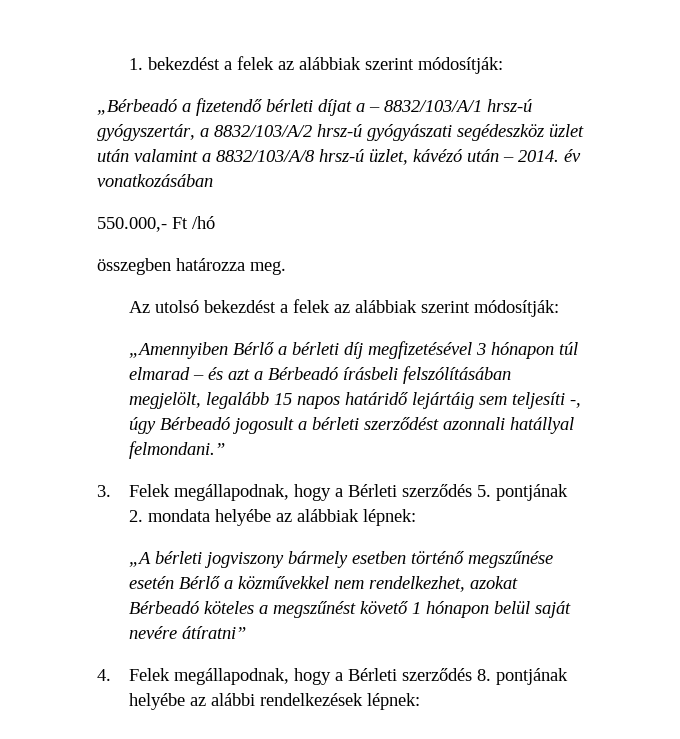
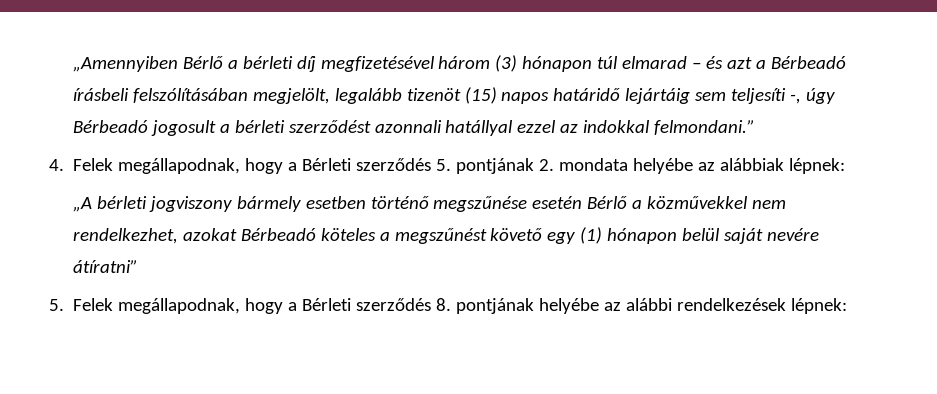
- 1. bekezdést a felek az alábbiak szerint módosítják:
- „Bérbeadó a fizetendő bérleti díjat a – 8832/103/A/1 hrsz-ú gyógyszertár, a 8832/103/A/2 hrsz-ú gyógyászati segédeszköz üzlet után valamint a 8832/103/A/8 hrsz-ú üzlet, kávézó után – 2014. év vonatkozásában
- 550.000,- Ft /hó
- összegben határozza meg.
- Az utolsó bekezdést a felek az alábbiak szerint módosítják:
- „Amennyiben Bérlő a bérleti díj megfizetésével 3 hónapon túl elmarad – és azt a Bérbeadó írásbeli felszólításában megjelölt, legalább 15 napos határidő lejártáig sem teljesíti -, úgy Bérbeadó jogosult a bérleti szerződést azonnali hatállyal felmondani.”
+ „Amennyiben Bérlő a bérleti díj megfizetésével három (3) hónapon túl elmarad – és azt a Bérbeadó írásbeli felszólításában megjelölt, legalább tizenöt (15) napos határidő lejártáig sem teljesíti -, úgy Bérbeadó jogosult a bérleti szerződést azonnali hatállyal ezzel az indokkal felmondani.”
- 3. Felek megállapodnak, hogy a Bérleti szerződés 5. pontjának 2. mondata helyébe az alábbiak lépnek:
+ 4. Felek megállapodnak, hogy a Bérleti szerződés 5. pontjának 2. mondata helyébe az alábbiak lépnek:
- „A bérleti jogviszony bármely esetben történő megszűnése esetén Bérlő a közművekkel nem rendelkezhet, azokat Bérbeadó köteles a megszűnést követő 1 hónapon belül saját nevére átíratni”
+ „A bérleti jogviszony bármely esetben történő megszűnése esetén Bérlő a közművekkel nem rendelkezhet, azokat Bérbeadó köteles a megszűnést követő egy (1) hónapon belül saját nevére átíratni”
- 4. Felek megállapodnak, hogy a Bérleti szerződés 8. pontjának helyébe az alábbi rendelkezések lépnek:
+ 5. Felek megállapodnak, hogy a Bérleti szerződés 8. pontjának helyébe az alábbi rendelkezések lépnek:

